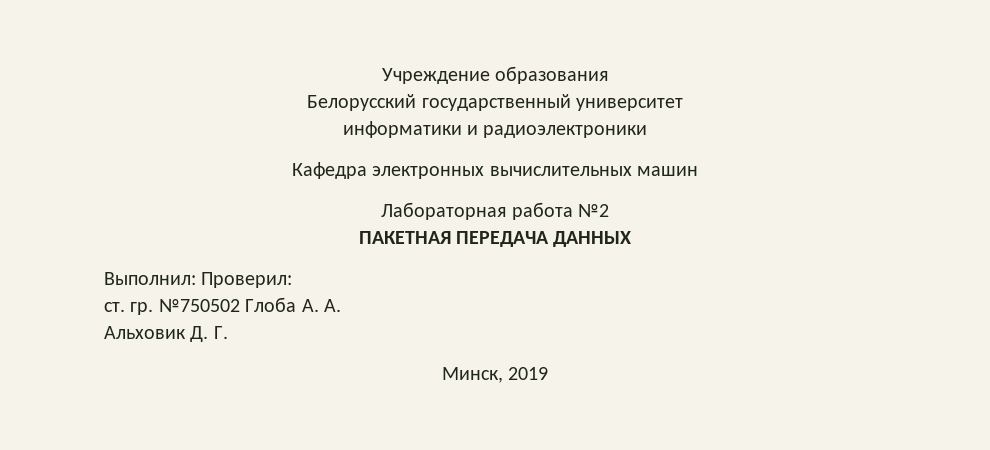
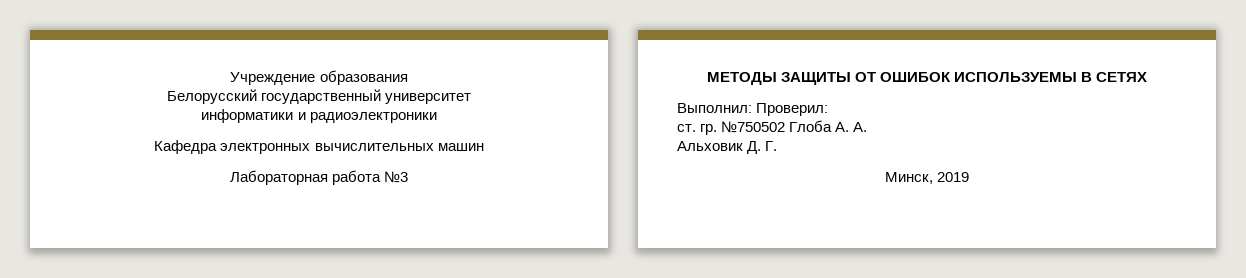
- Лабораторная работа №2
- ПАКЕТНАЯ ПЕРЕДАЧА ДАННЫХ
+ Лабораторная работа №3
+ МЕТОДЫ ЗАЩИТЫ ОТ ОШИБОК ИСПОЛЬЗУЕМЫ В СЕТЯХ

